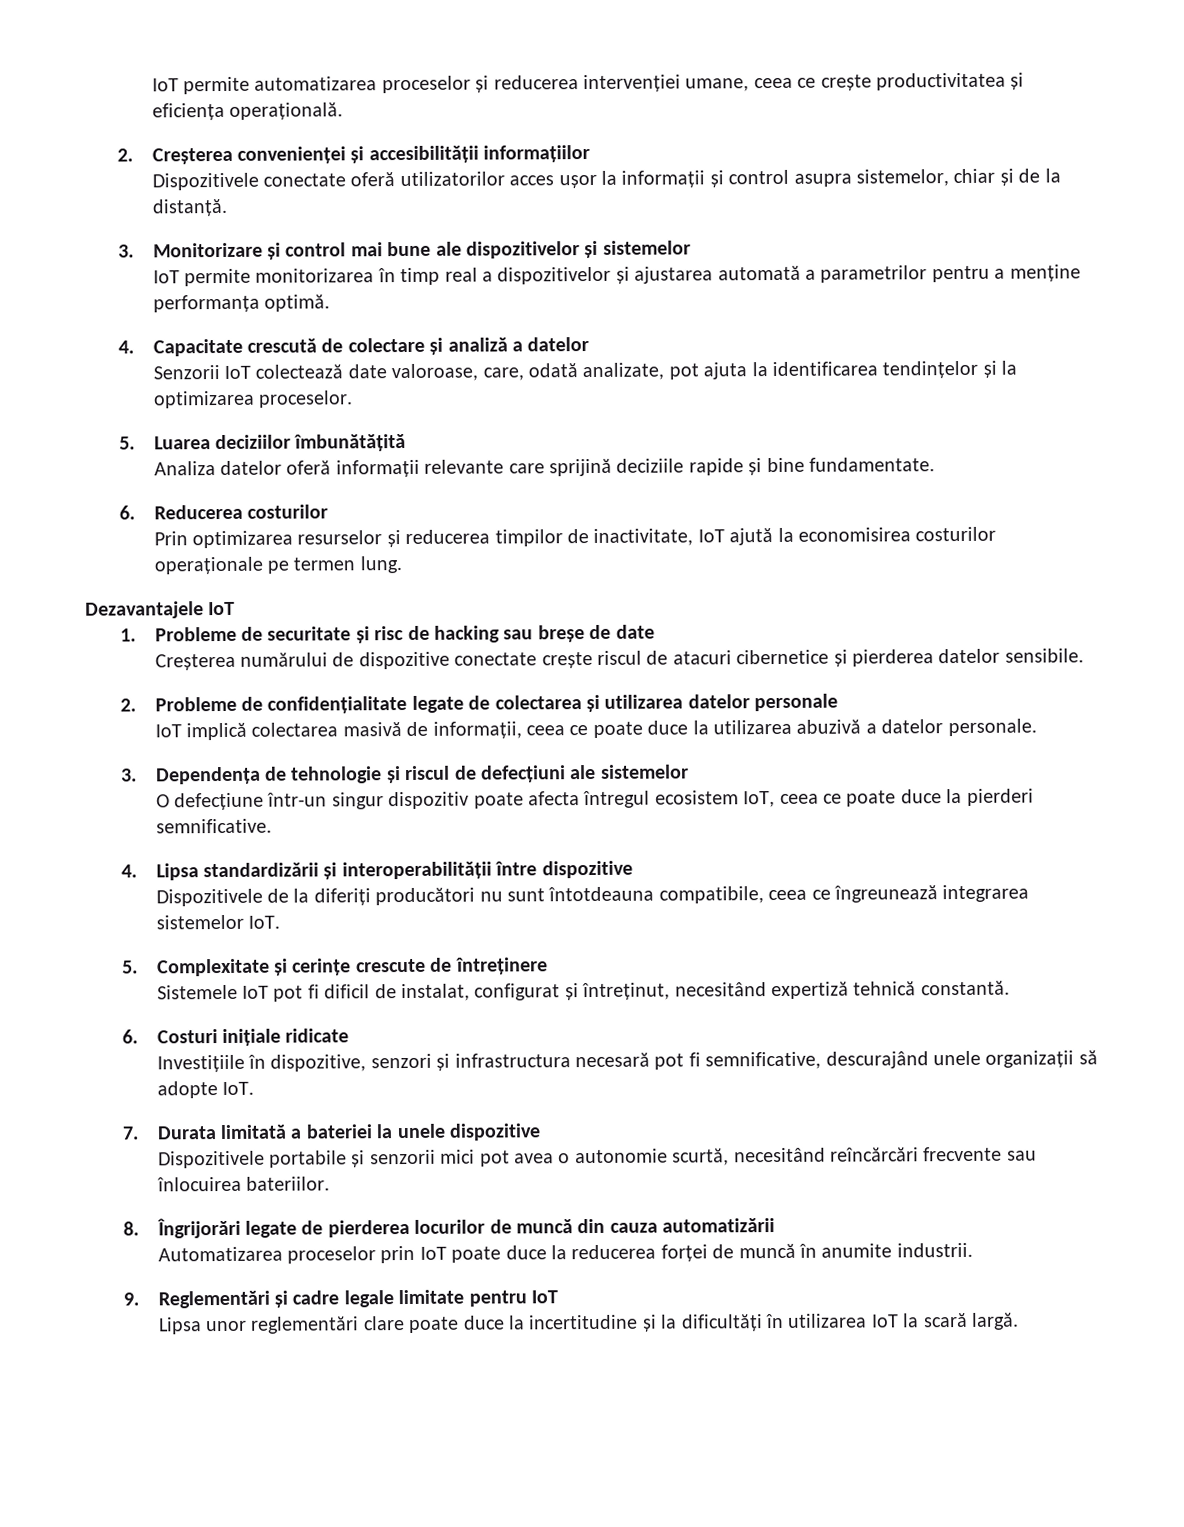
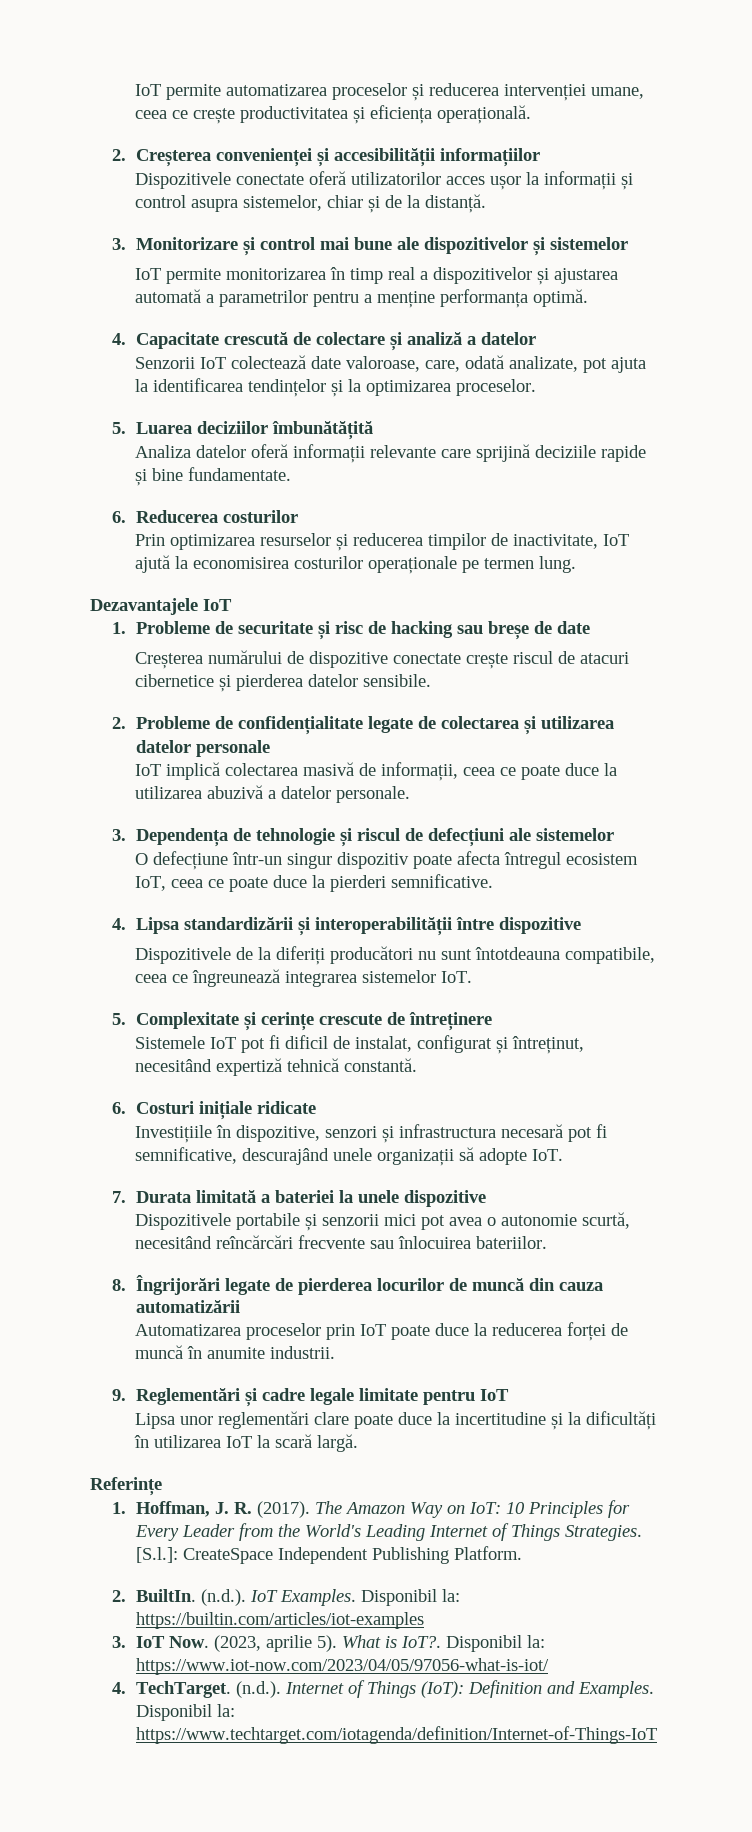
+ Referințe
+ 1. Hoffman, J. R. (2017). The Amazon Way on IoT: 10 Principles for Every Leader from the World's Leading Internet of Things Strategies. [S.l.]: CreateSpace Independent Publishing Platform.
+ 2. BuiltIn. (n.d.). IoT Examples. Disponibil la: https://builtin.com/articles/iot-examples
+ 3. IoT Now. (2023, aprilie 5). What is IoT?. Disponibil la: https://www.iot-now.com/2023/04/05/97056-what-is-iot/
+ 4. TechTarget. (n.d.). Internet of Things (IoT): Definition and Examples. Disponibil la: https://www.techtarget.com/iotagenda/definition/Internet-of-Things-IoT

